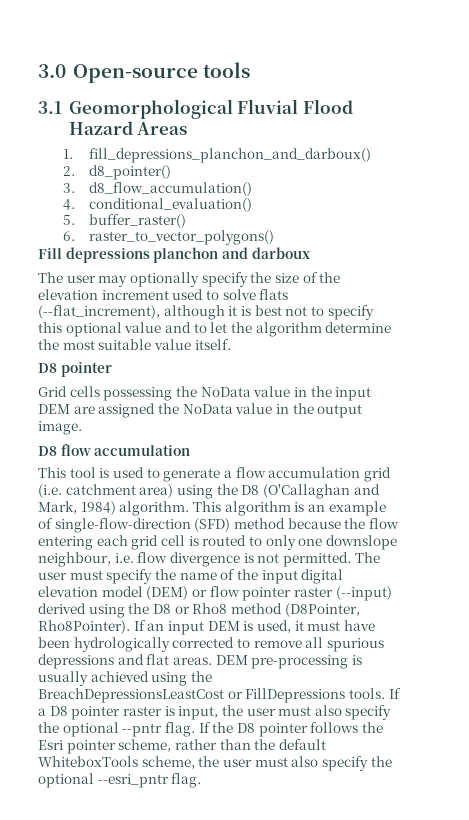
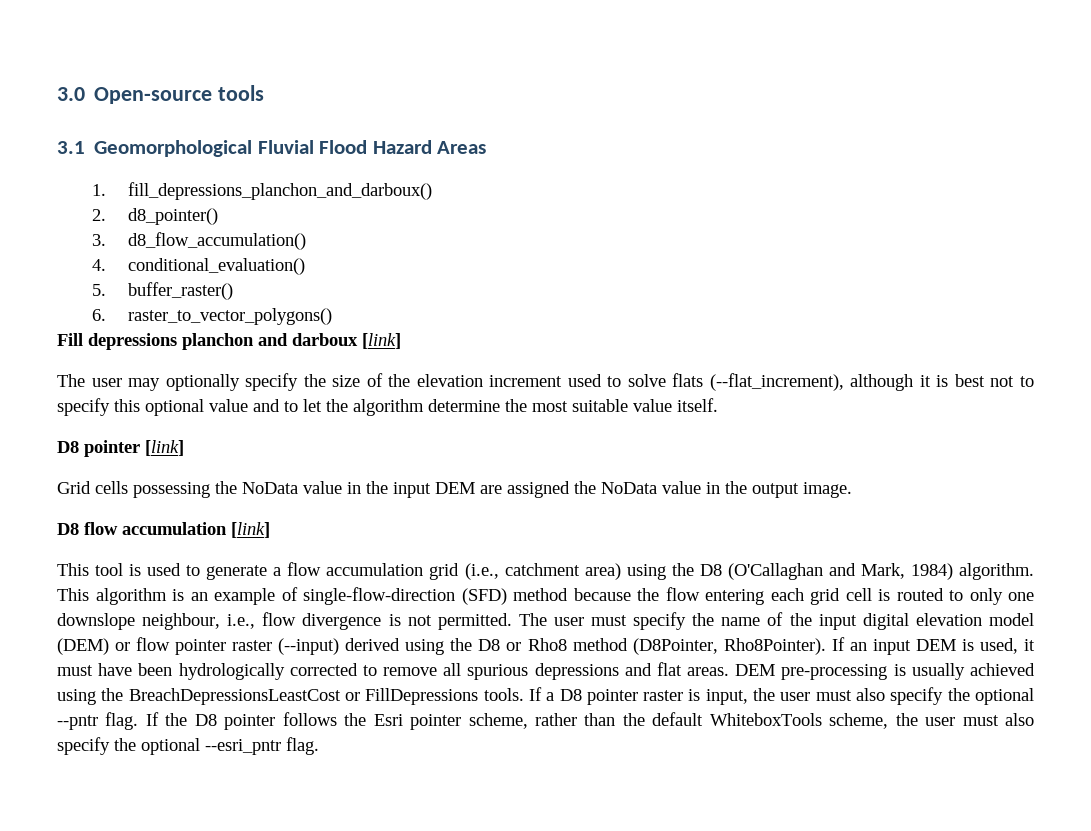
- Fill depressions planchon and darboux
+ Fill depressions planchon and darboux [link]
  The user may optionally specify the size of the elevation increment used to solve flats (--flat_increment), although it is best not to specify this optional value and to let the algorithm determine the most suitable value itself.
- D8 pointer
+ D8 pointer [link]
- D8 flow accumulation
+ D8 flow accumulation [link]
- This tool is used to generate a flow accumulation grid (i.e. catchment area) using the D8 (O'Callaghan and Mark, 1984) algorithm.
+ This tool is used to generate a flow accumulation grid (i.e., catchment area) using the D8 (O'Callaghan and Mark, 1984) algorithm.
- This algorithm is an example of single-flow-direction (SFD) method because the flow entering each grid cell is routed to only one downslope neighbour, i.e. flow divergence is not permitted.
+ This algorithm is an example of single-flow-direction (SFD) method because the flow entering each grid cell is routed to only one downslope neighbour, i.e., flow divergence is not permitted.

